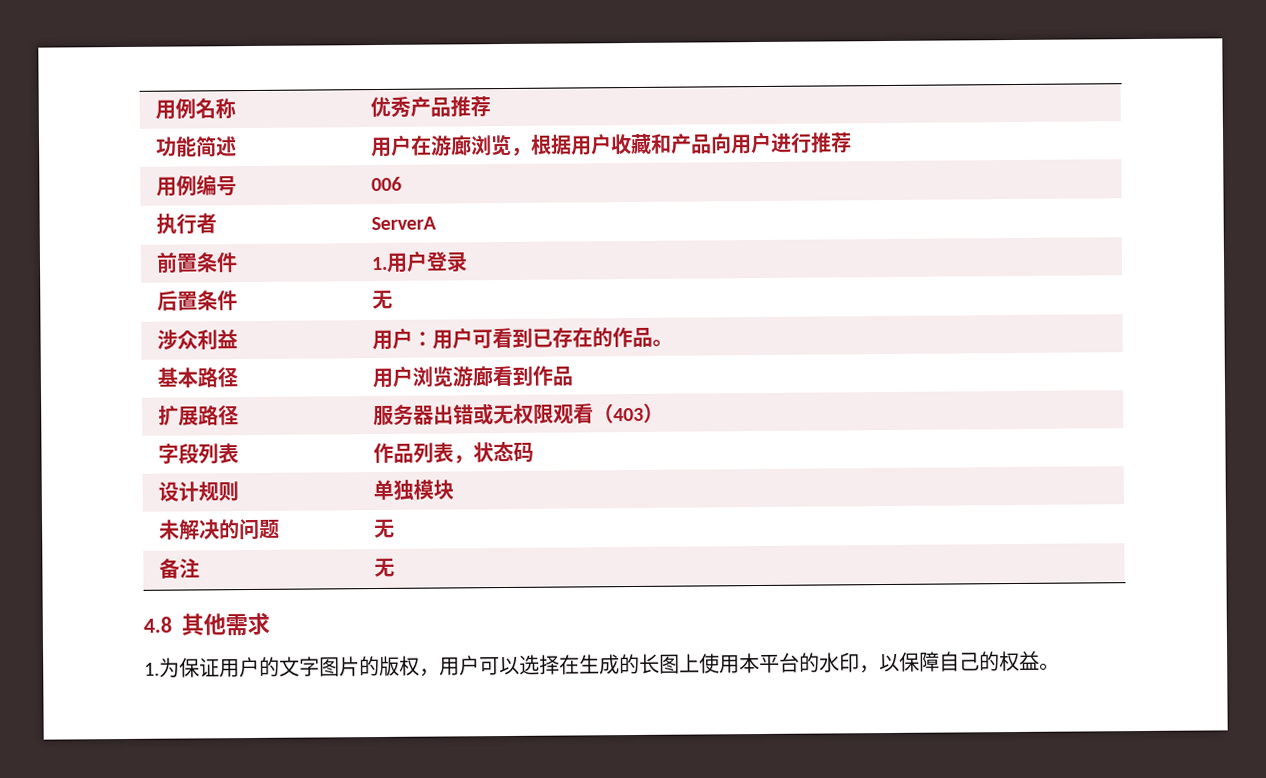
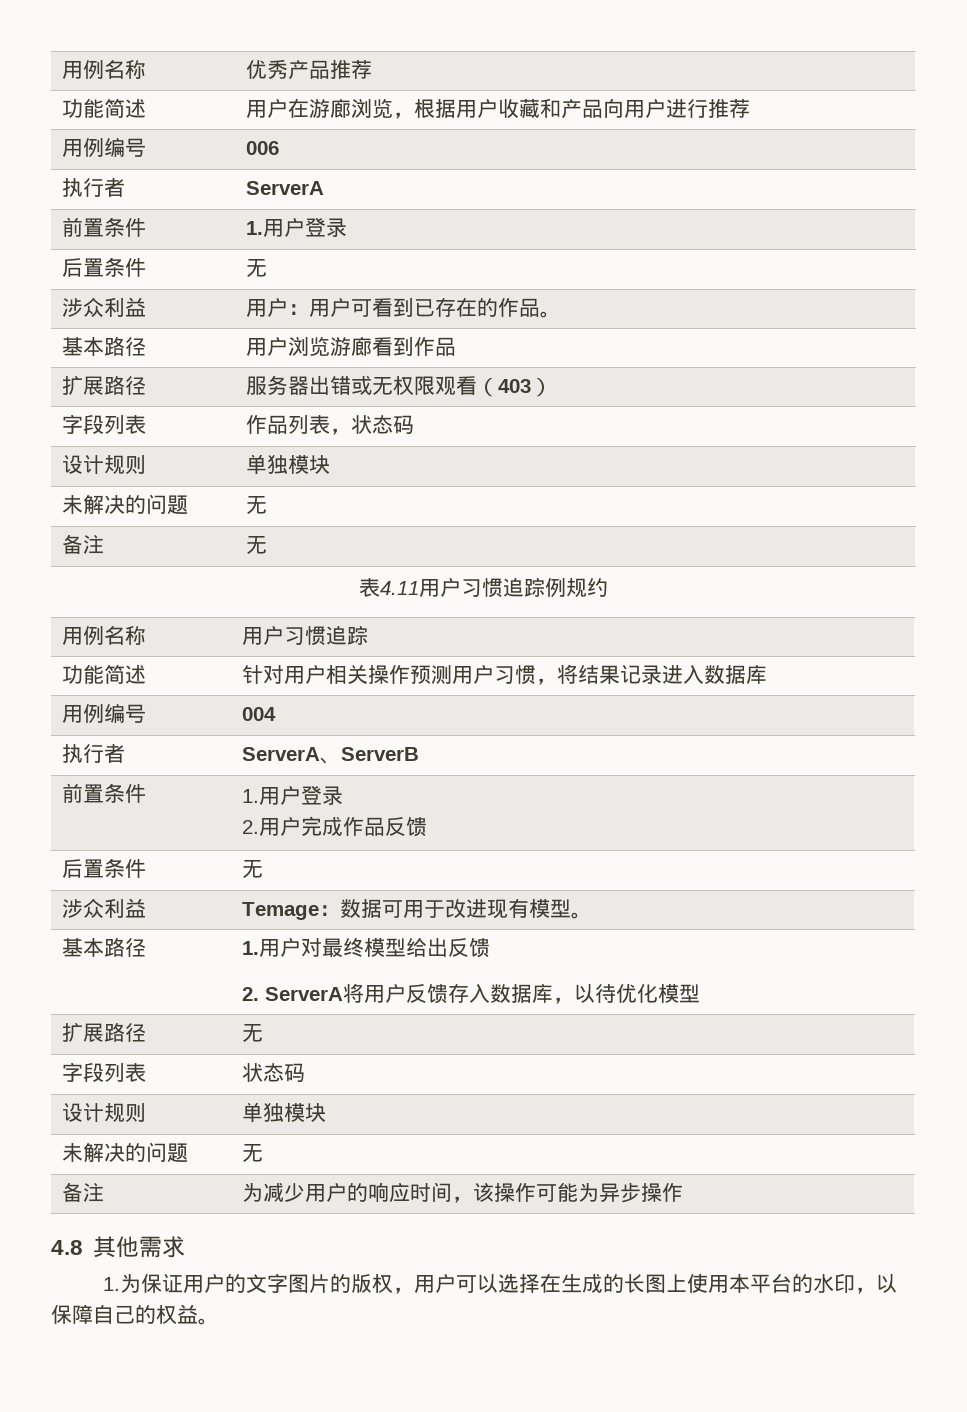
+ 表4.11用户习惯追踪例规约
+ 用例名称 | 用户习惯追踪
+ 功能简述 | 针对用户相关操作预测用户习惯，将结果记录进入数据库
+ 用例编号 | 004
+ 执行者 | ServerA、ServerB
+ 前置条件 | 1.用户登录
+ 2.用户完成作品反馈
+ 后置条件 | 无
+ 涉众利益 | Temage：数据可用于改进现有模型。
+ 基本路径 | 1.用户对最终模型给出反馈
+ 2. ServerA将用户反馈存入数据库，以待优化模型
+ 扩展路径 | 无
+ 字段列表 | 状态码
+ 设计规则 | 单独模块
+ 未解决的问题 | 无
+ 备注 | 为减少用户的响应时间，该操作可能为异步操作

